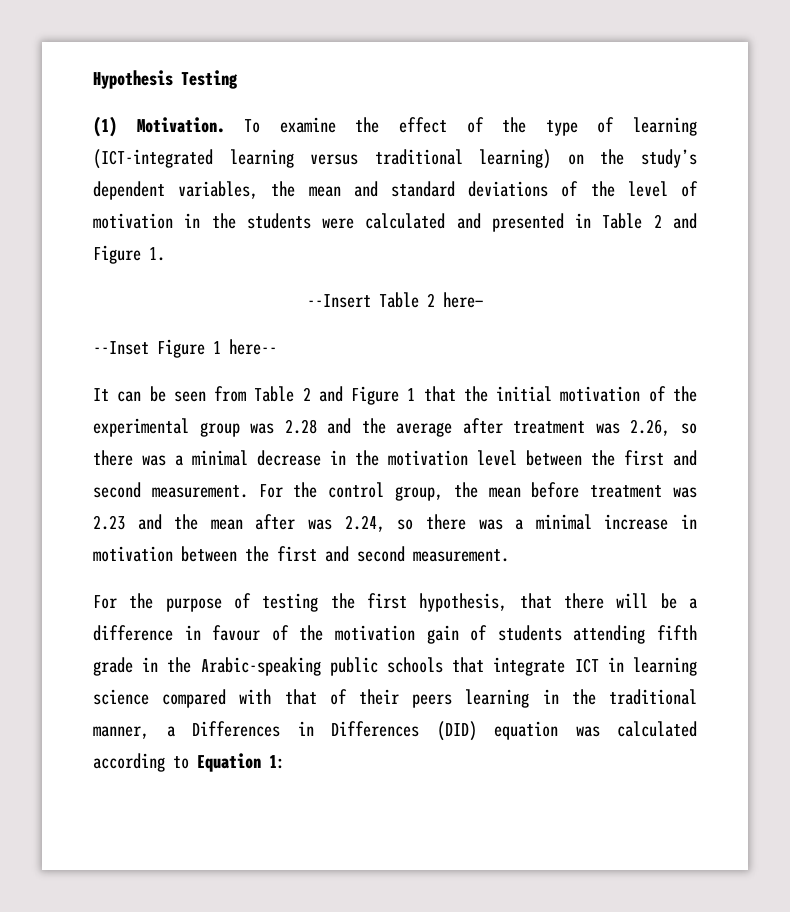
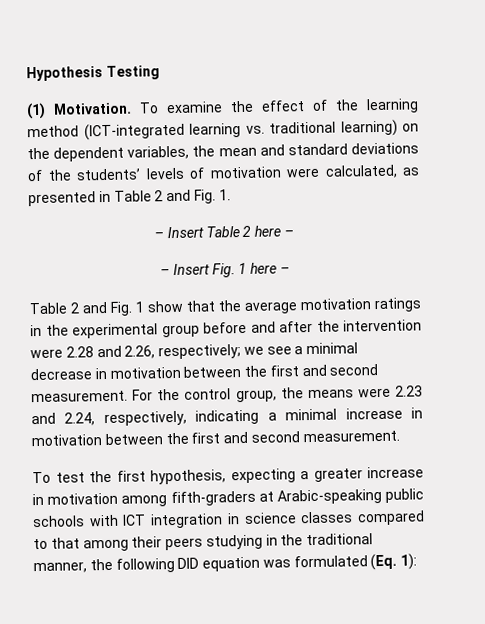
- To examine the effect of the type of learning (ICT-integrated learning versus traditional learning) on the study’s dependent variables, the mean and standard deviations of the level of motivation in the students were calculated and presented in Table 2 and Figure 1.
+ To examine the effect of the learning method (ICT-integrated learning vs. traditional learning) on the dependent variables, the mean and standard deviations of the students’ levels of motivation were calculated, as presented in Table 2 and Fig. 1.
- --Insert Table 2 here—
- --Inset Figure 1 here--
- It can be seen from Table 2 and Figure 1 that the initial motivation of the experimental group was 2.28 and the average after treatment was 2.26, so there was a minimal decrease in the motivation level between the first and second measurement.
+ – Insert Table 2 here –
+ – Insert Fig. 1 here –
+ Table 2 and Fig. 1 show that the average motivation ratings in the experimental group before and after the intervention were 2.28 and 2.26, respectively; we see a minimal decrease in motivation between the first and second measurement.
- For the control group, the mean before treatment was 2.23 and the mean after was 2.24, so there was a minimal increase in motivation between the first and second measurement.
+ For the control group, the means were 2.23 and 2.24, respectively, indicating a minimal increase in motivation between the first and second measurement.
- For the purpose of testing the first hypothesis, that there will be a difference in favour of the motivation gain of students attending fifth grade in the Arabic-speaking public schools that integrate ICT in learning science compared with that of their peers learning in the traditional manner, a Differences in Differences (DID) equation was calculated according to Equation 1:
+ To test the first hypothesis, expecting a greater increase in motivation among fifth-graders at Arabic-speaking public schools with ICT integration in science classes compared to that among their peers studying in the traditional manner, the following DID equation was formulated (Eq. 1):

